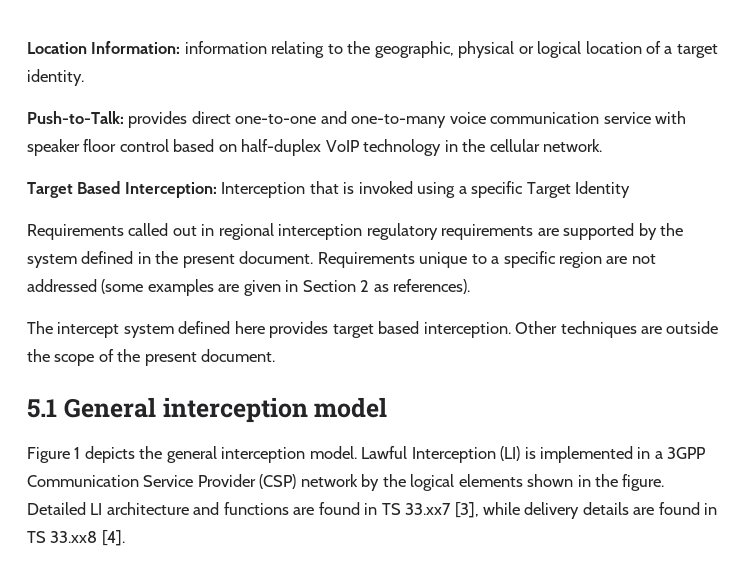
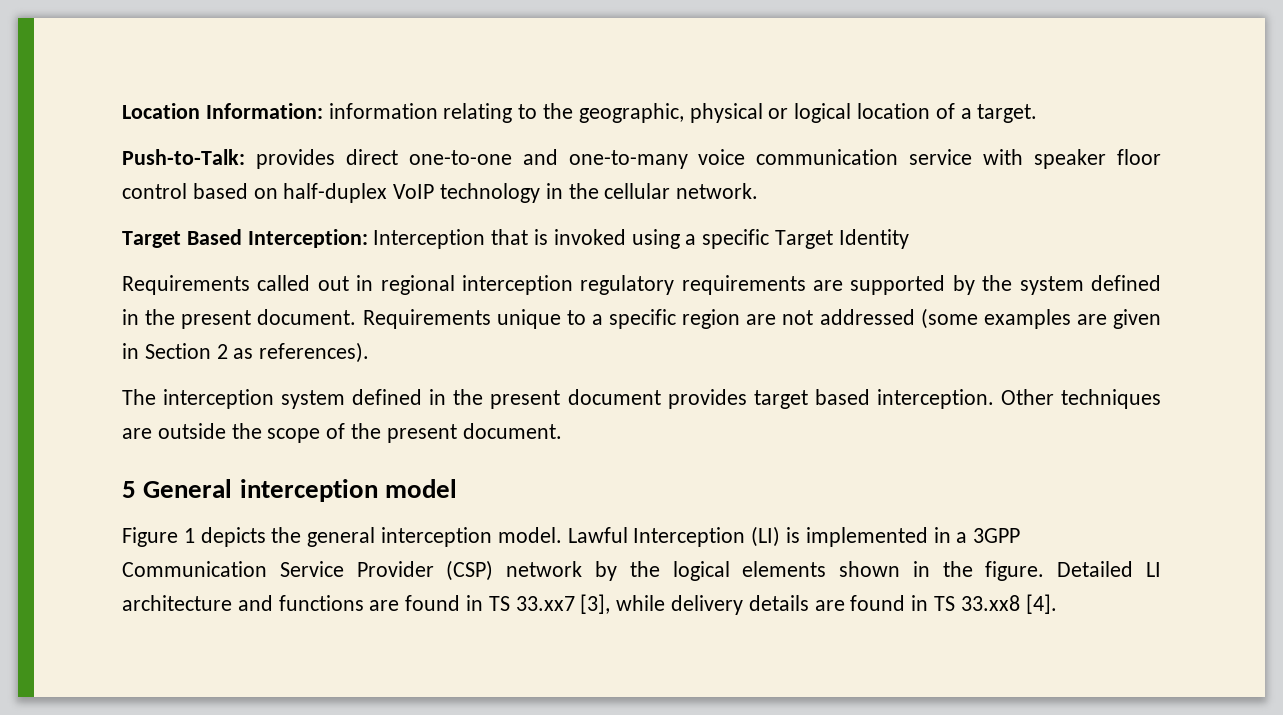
- Location Information: information relating to the geographic, physical or logical location of a target identity.
+ Location Information: information relating to the geographic, physical or logical location of a target.
- The intercept system defined here provides target based interception.
+ The interception system defined in the present document provides target based interception.
- 5.1 General interception model
+ 5 General interception model

